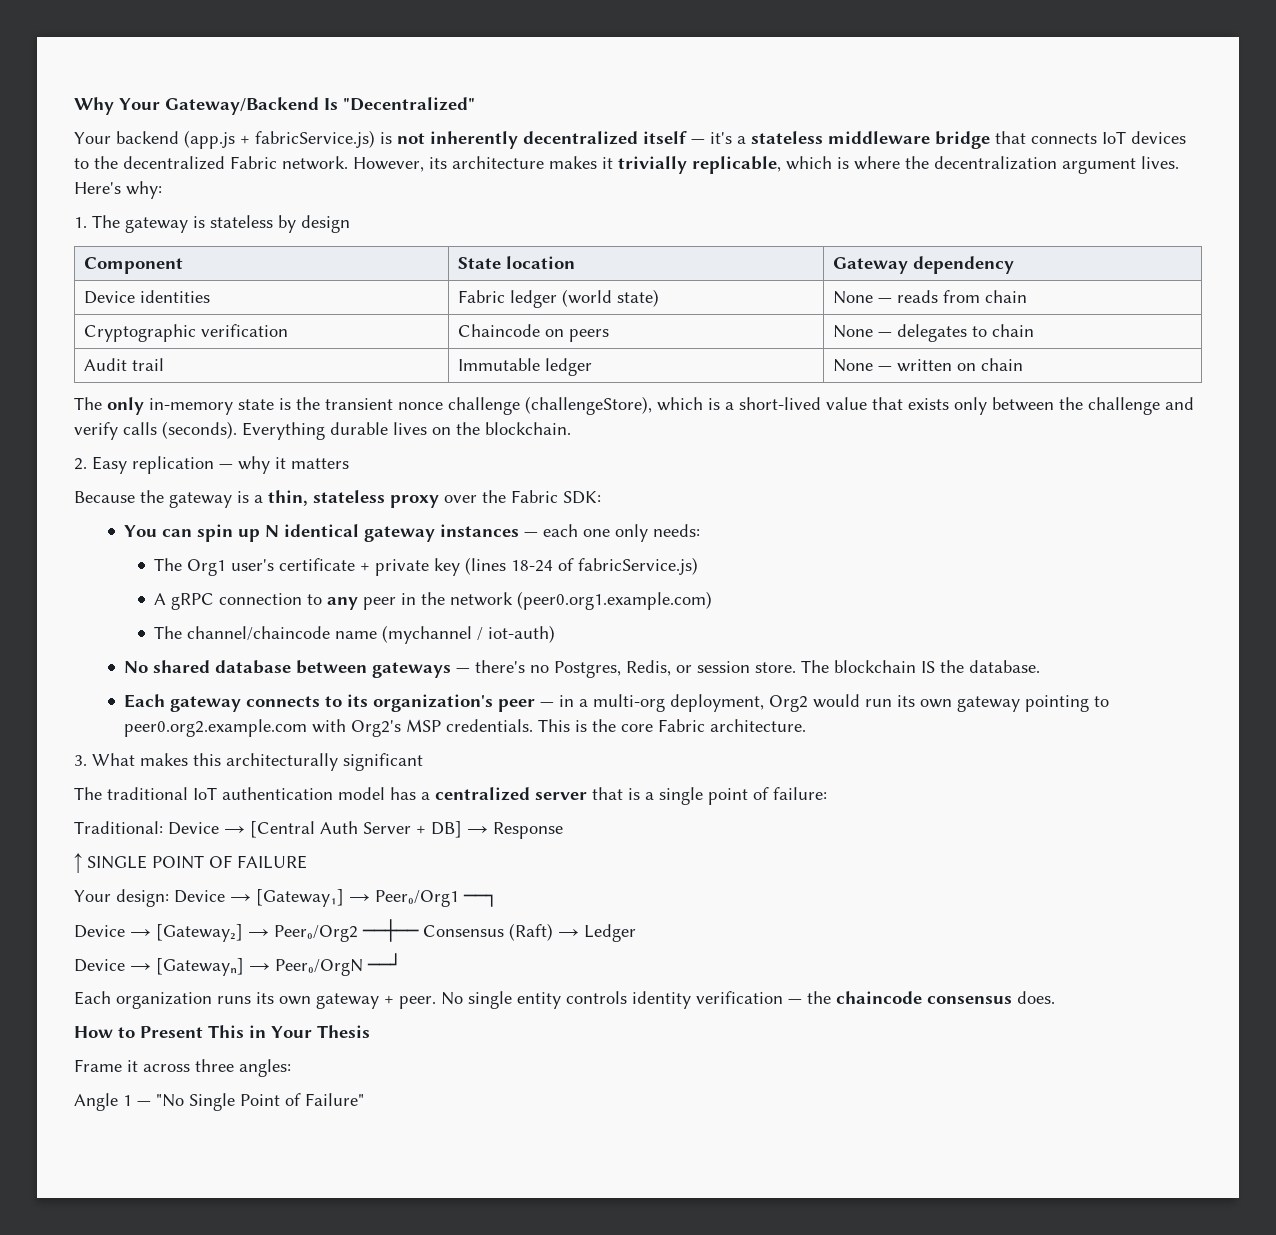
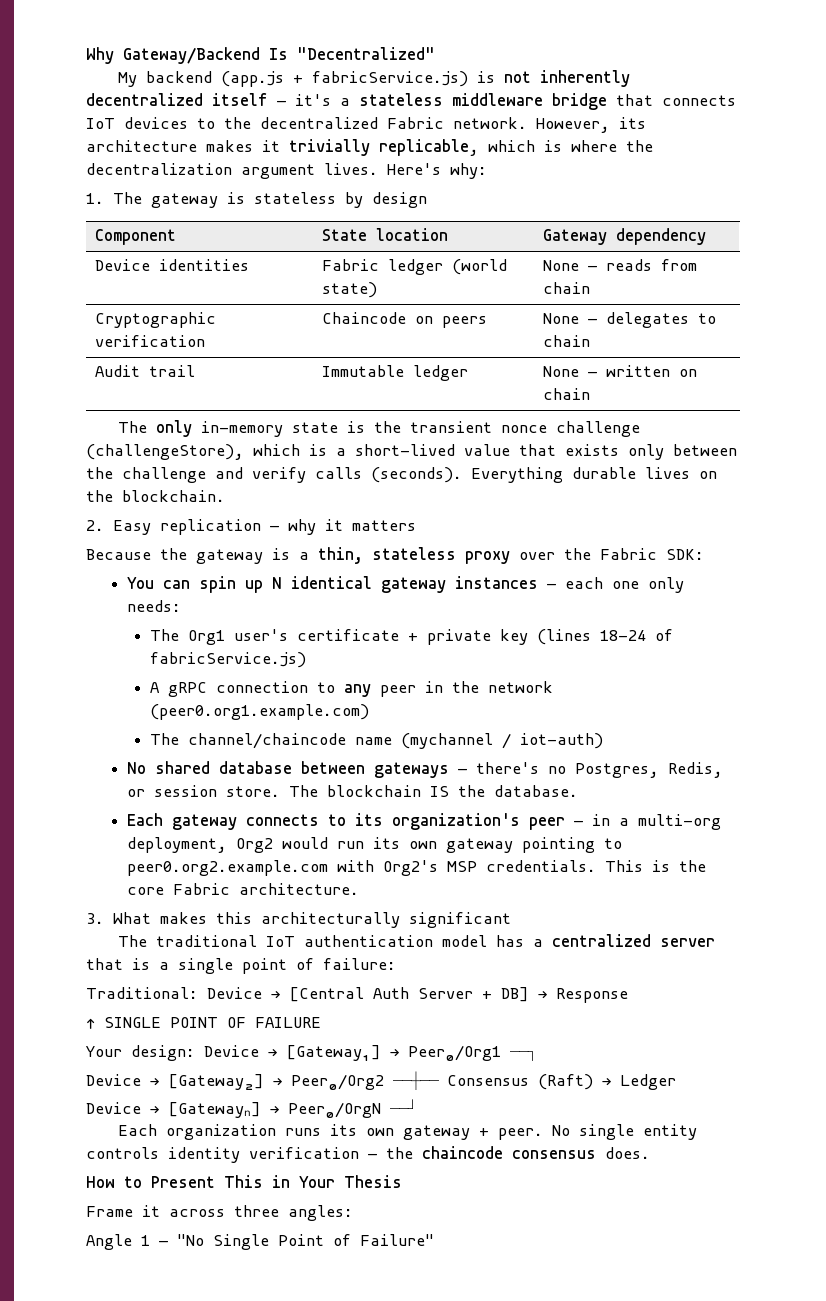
- Why Your Gateway/Backend Is "Decentralized"
+ Why Gateway/Backend Is "Decentralized"
- Your backend (app.js + fabricService.js) is not inherently decentralized itself — it's a stateless middleware bridge that connects IoT devices to the decentralized Fabric network.
+ My backend (app.js + fabricService.js) is not inherently decentralized itself — it's a stateless middleware bridge that connects IoT devices to the decentralized Fabric network.

